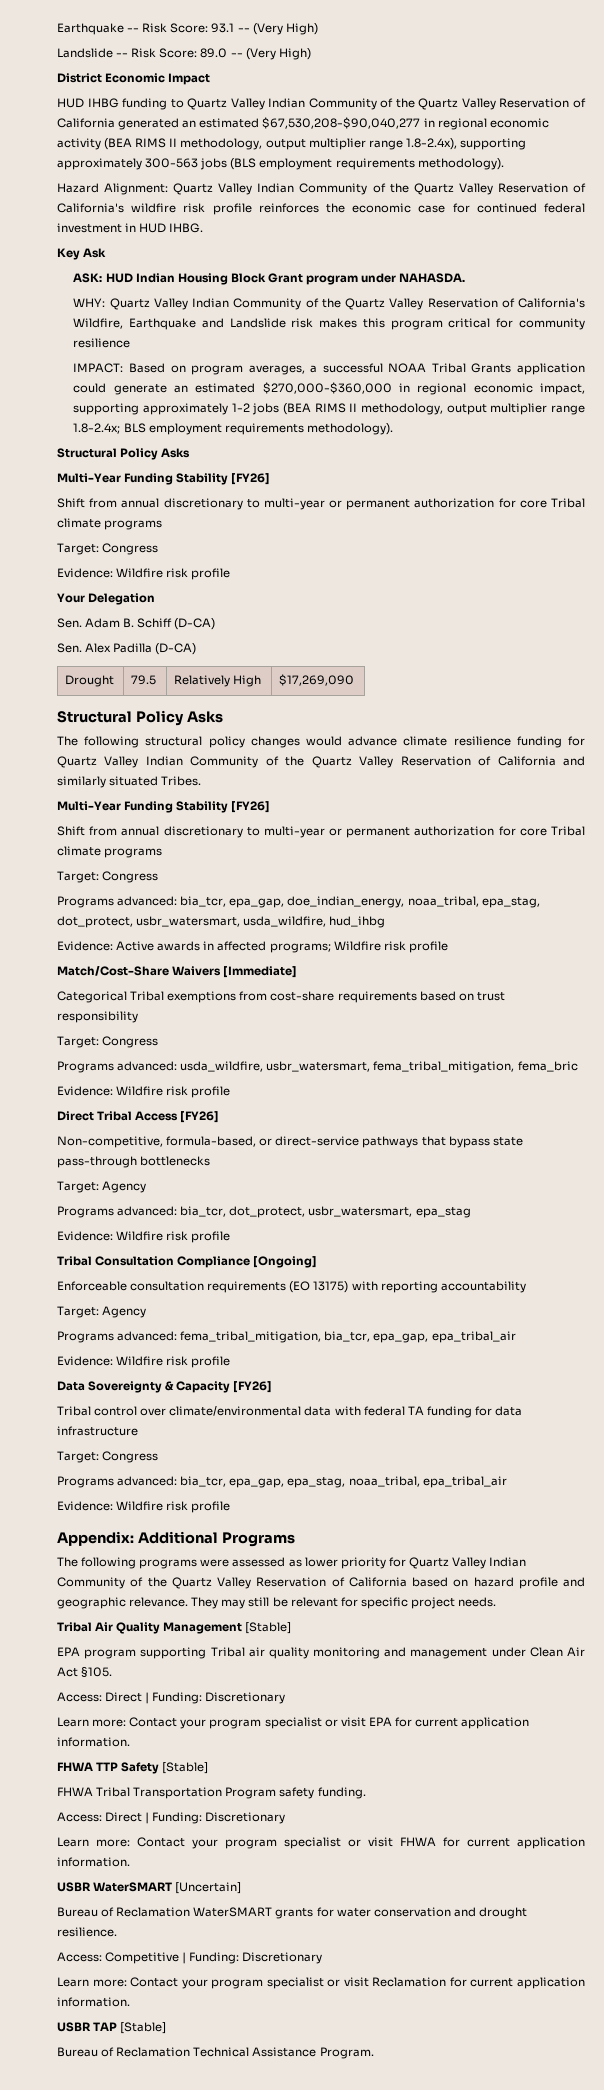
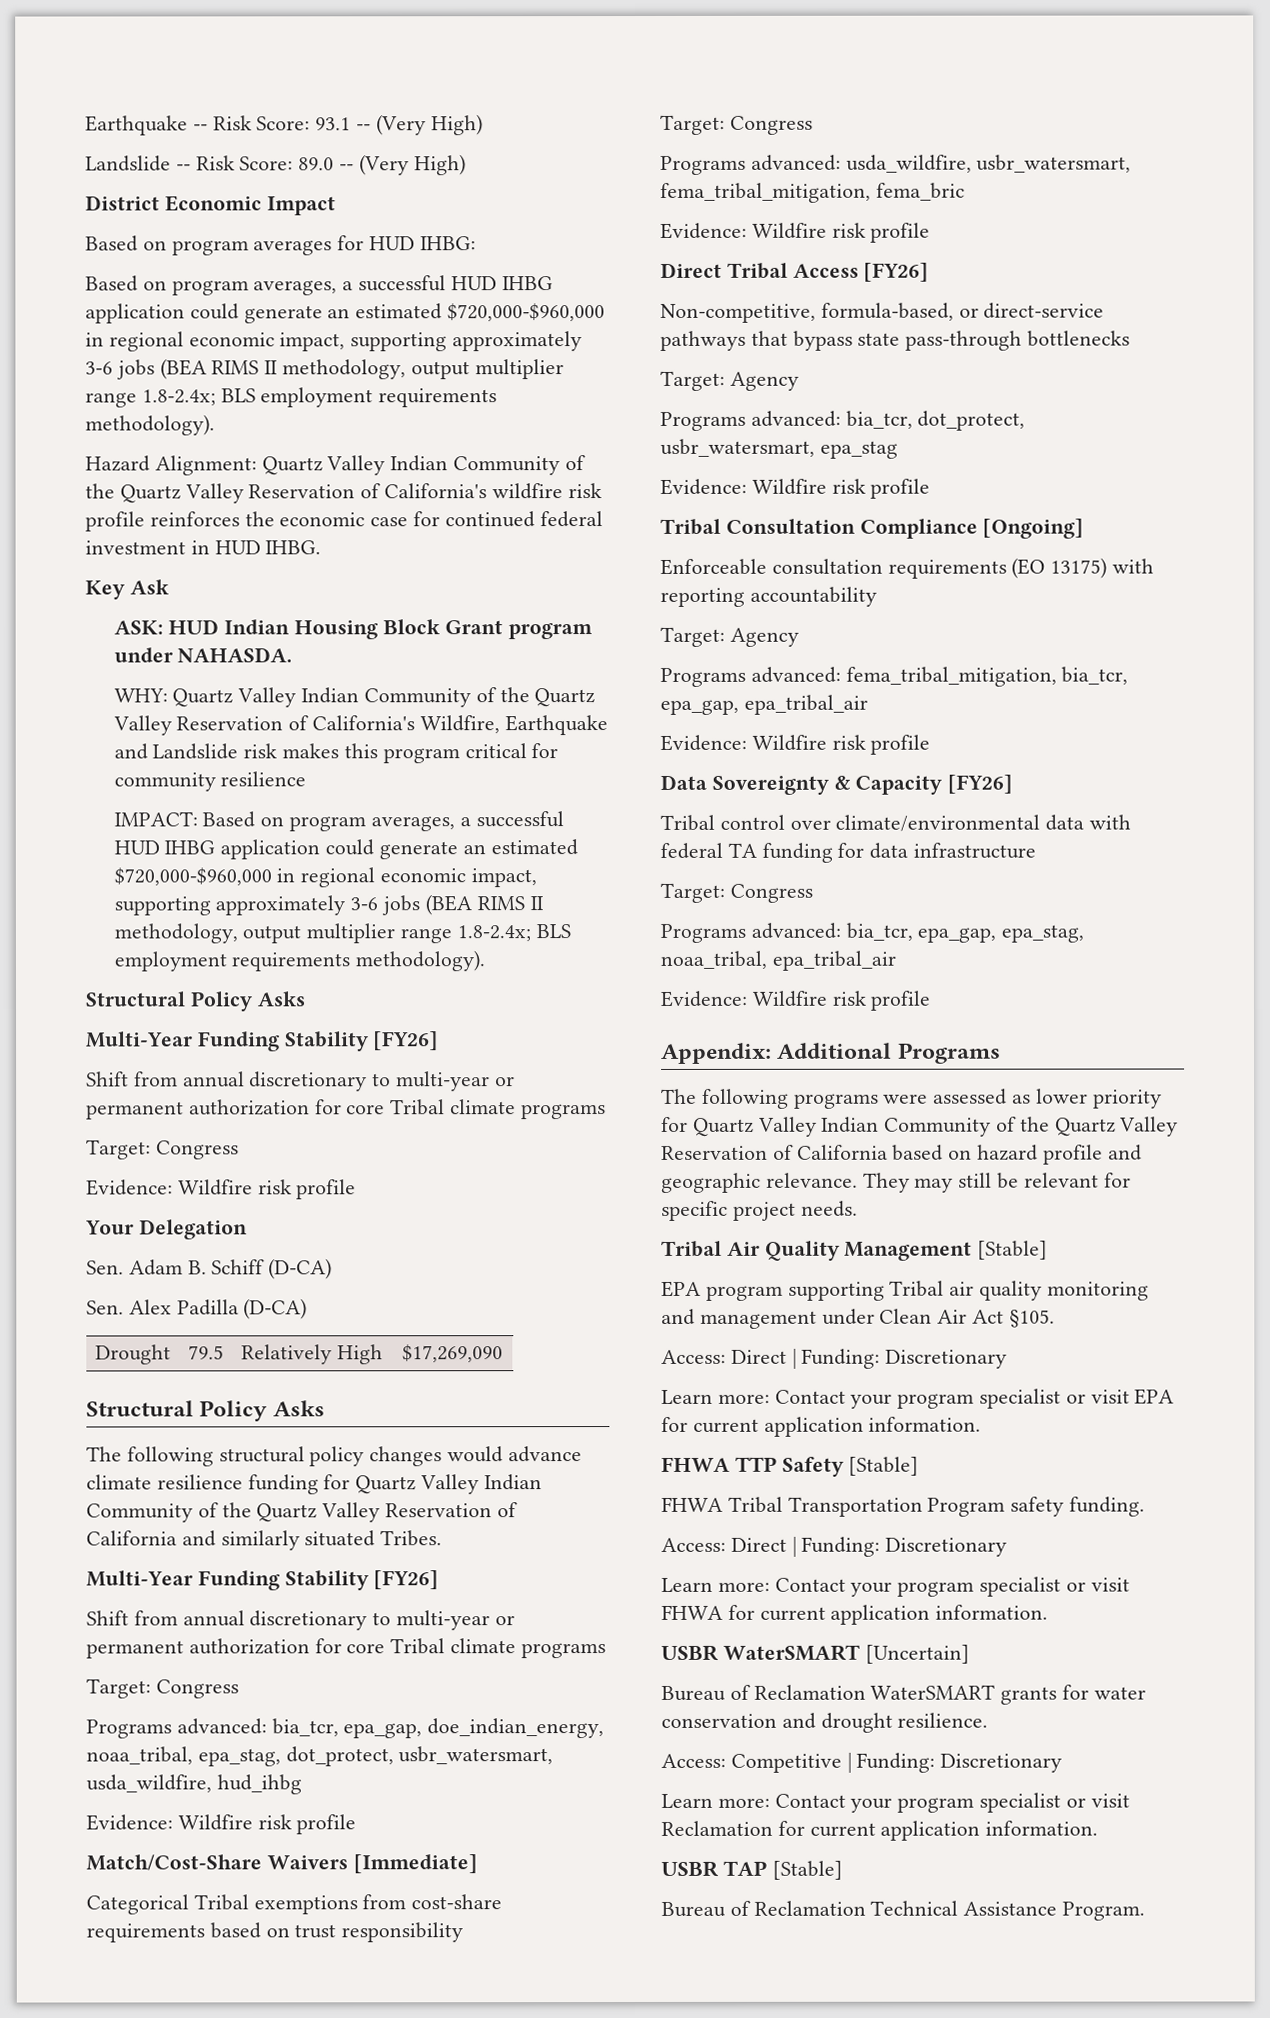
- HUD IHBG funding to Quartz Valley Indian Community of the Quartz Valley Reservation of California generated an estimated $67,530,208-$90,040,277 in regional economic activity (BEA RIMS II methodology, output multiplier range 1.8-2.4x), supporting approximately 300-563 jobs (BLS employment requirements methodology).
+ Based on program averages for HUD IHBG:
+ Based on program averages, a successful HUD IHBG application could generate an estimated $720,000-$960,000 in regional economic impact, supporting approximately 3-6 jobs (BEA RIMS II methodology, output multiplier range 1.8-2.4x; BLS employment requirements methodology).
- IMPACT: Based on program averages, a successful NOAA Tribal Grants application could generate an estimated $270,000-$360,000 in regional economic impact, supporting approximately 1-2 jobs (BEA RIMS II methodology, output multiplier range 1.8-2.4x; BLS employment requirements methodology).
+ IMPACT: Based on program averages, a successful HUD IHBG application could generate an estimated $720,000-$960,000 in regional economic impact, supporting approximately 3-6 jobs (BEA RIMS II methodology, output multiplier range 1.8-2.4x; BLS employment requirements methodology).
  Programs advanced: bia_tcr, epa_gap, doe_indian_energy, noaa_tribal, epa_stag, dot_protect, usbr_watersmart, usda_wildfire, hud_ihbg
- Evidence: Active awards in affected programs; Wildfire risk profile
+ Evidence: Wildfire risk profile

